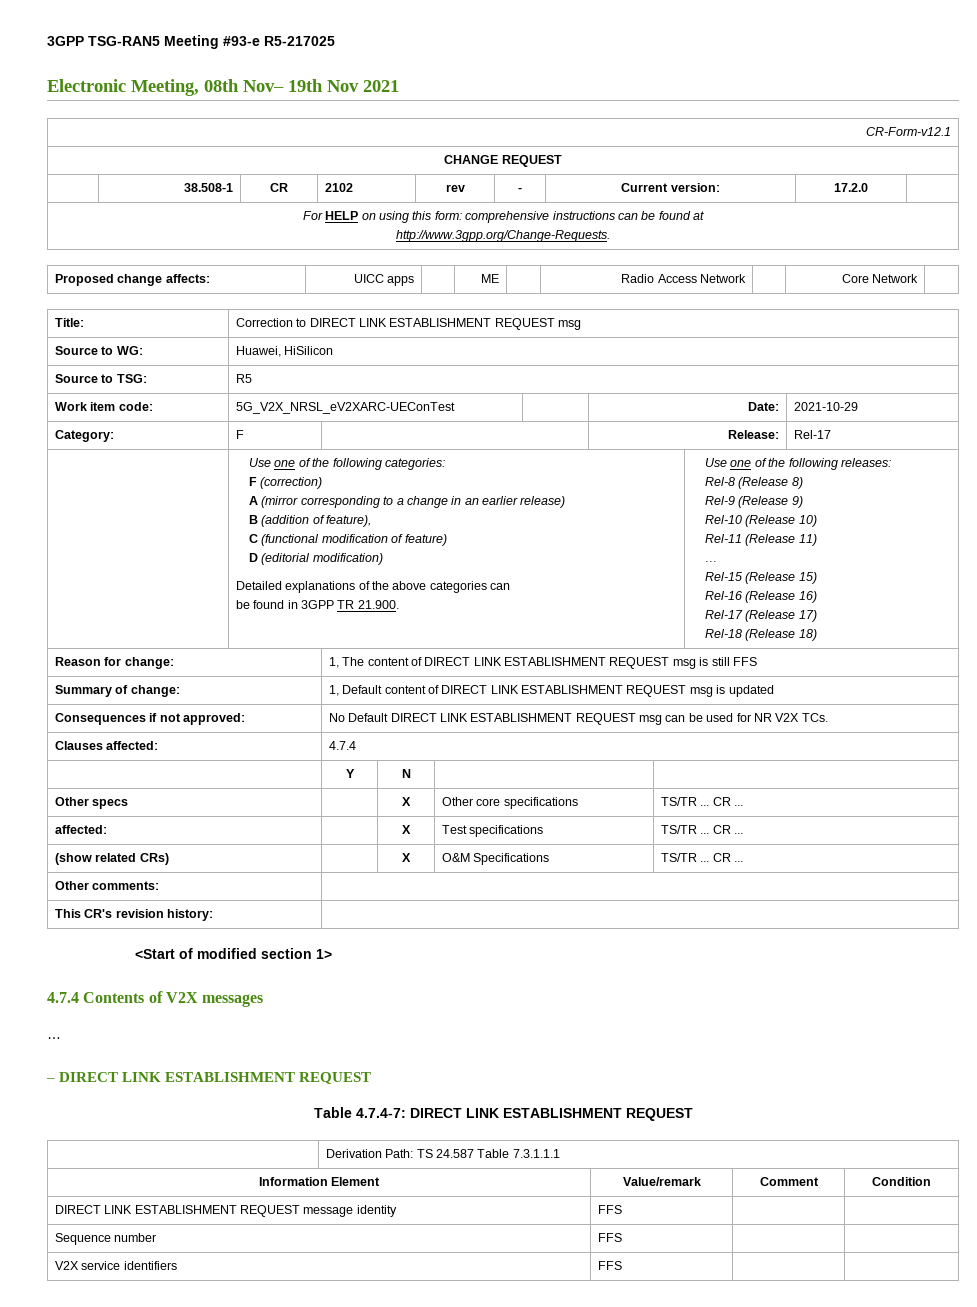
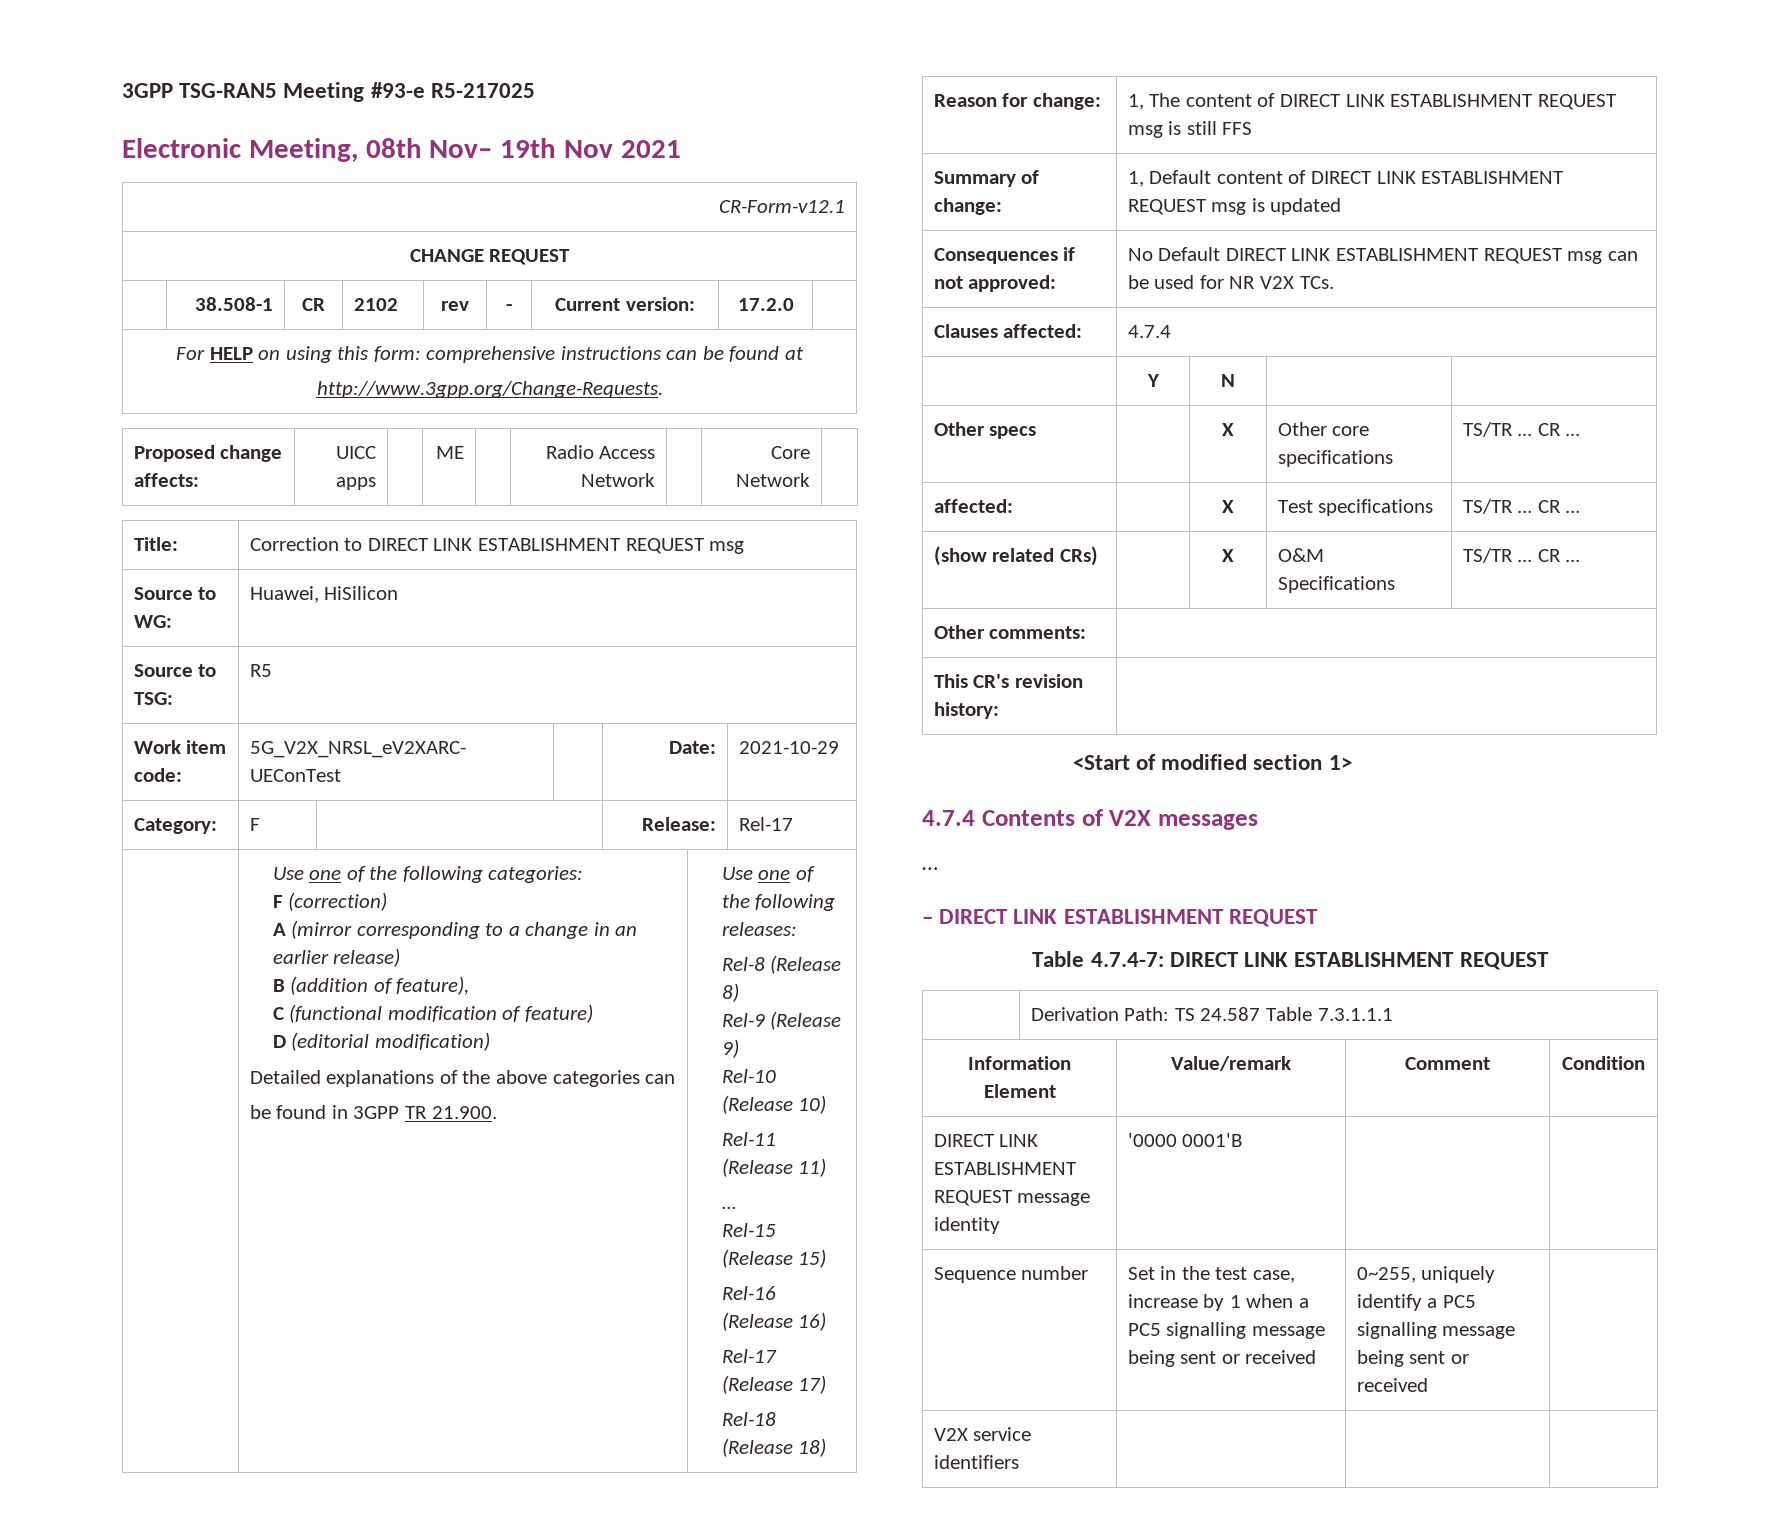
- DIRECT LINK ESTABLISHMENT REQUEST message identity | FFS | |
+ DIRECT LINK ESTABLISHMENT REQUEST message identity | '0000 0001'B | |
- Sequence number | FFS | |
+ Sequence number | Set in the test case, increase by 1 when a PC5 signalling message being sent or received | 0~255, uniquely identify a PC5 signalling message being sent or received |
- V2X service identifiers | FFS | |
+ V2X service identifiers | | |

